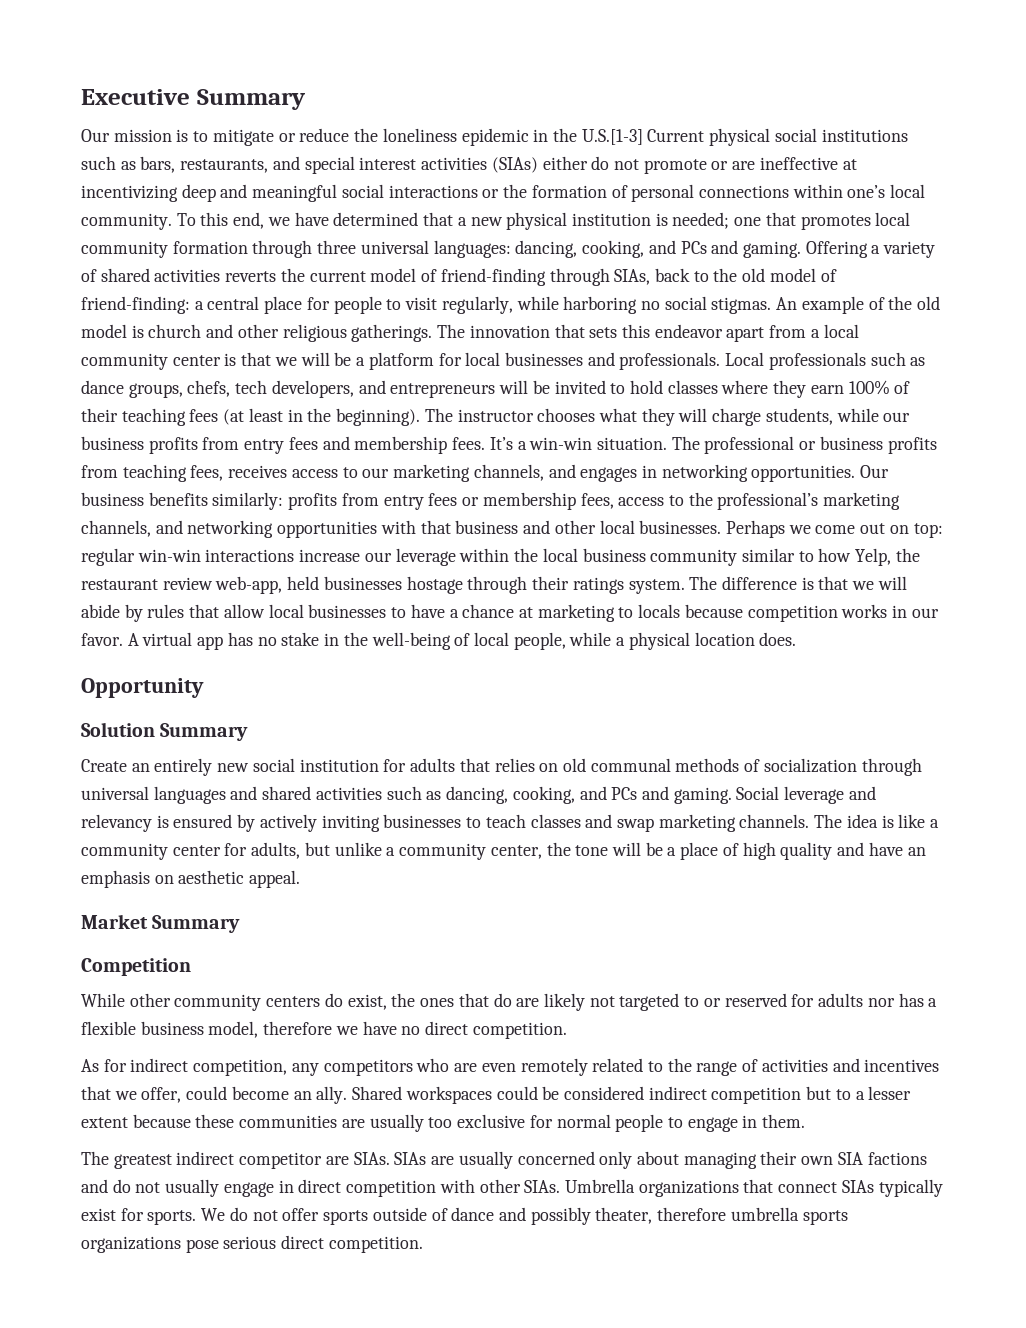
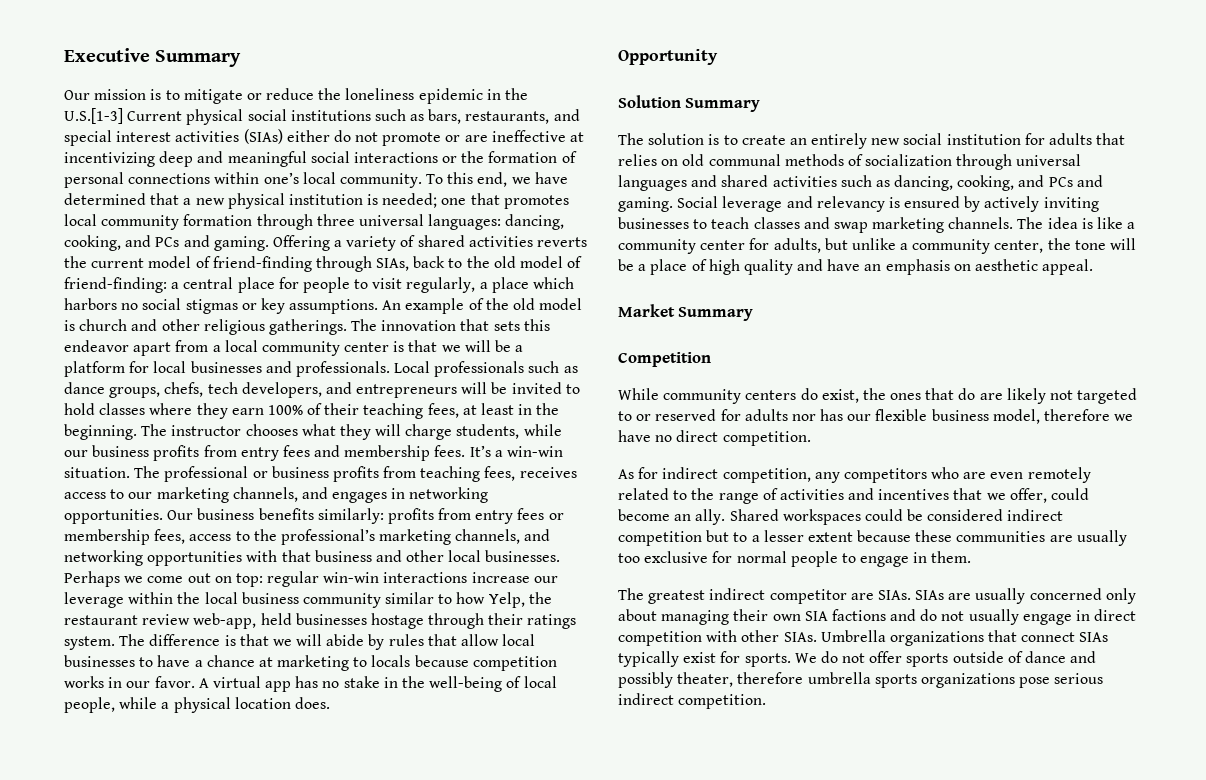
- Offering a variety of shared activities reverts the current model of friend-finding through SIAs, back to the old model of friend-finding: a central place for people to visit regularly, while harboring no social stigmas.
+ Offering a variety of shared activities reverts the current model of friend-finding through SIAs, back to the old model of friend-finding: a central place for people to visit regularly, a place which harbors no social stigmas or key assumptions.
- Local professionals such as dance groups, chefs, tech developers, and entrepreneurs will be invited to hold classes where they earn 100% of their teaching fees (at least in the beginning).
+ Local professionals such as dance groups, chefs, tech developers, and entrepreneurs will be invited to hold classes where they earn 100% of their teaching fees, at least in the beginning.
- Create an entirely new social institution for adults that relies on old communal methods of socialization through universal languages and shared activities such as dancing, cooking, and PCs and gaming.
+ The solution is to create an entirely new social institution for adults that relies on old communal methods of socialization through universal languages and shared activities such as dancing, cooking, and PCs and gaming.
- While other community centers do exist, the ones that do are likely not targeted to or reserved for adults nor has a flexible business model, therefore we have no direct competition.
+ While community centers do exist, the ones that do are likely not targeted to or reserved for adults nor has our flexible business model, therefore we have no direct competition.
- We do not offer sports outside of dance and possibly theater, therefore umbrella sports organizations pose serious direct competition.
+ We do not offer sports outside of dance and possibly theater, therefore umbrella sports organizations pose serious indirect competition.

